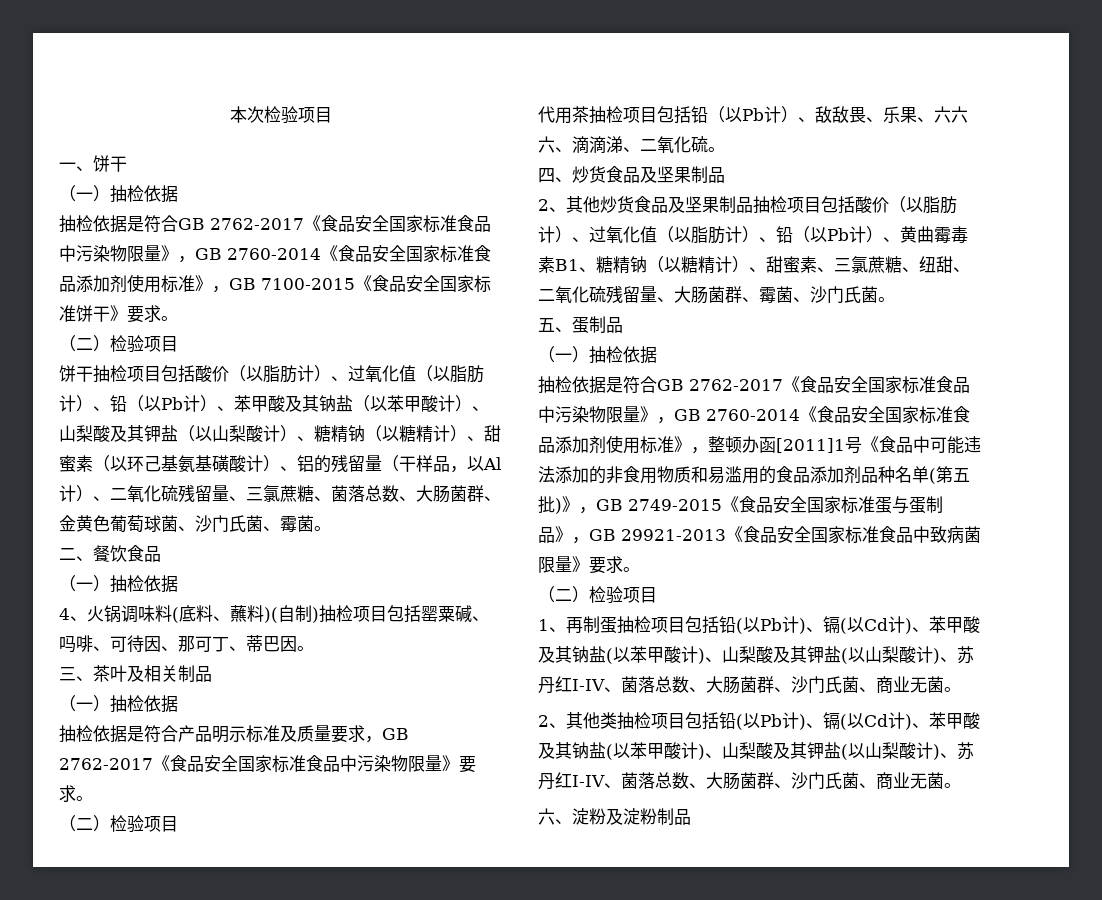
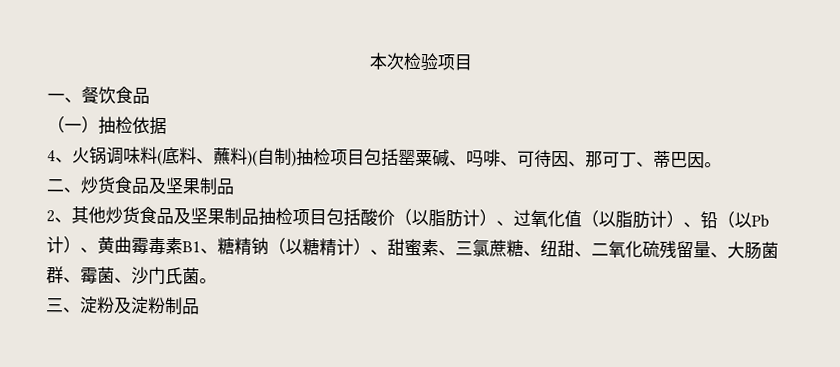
- 一、饼干
- （一）抽检依据
- 抽检依据是符合GB 2762-2017《食品安全国家标准食品中污染物限量》，GB 2760-2014《食品安全国家标准食品添加剂使用标准》，GB 7100-2015《食品安全国家标准饼干》要求。
- （二）检验项目
- 饼干抽检项目包括酸价（以脂肪计）、过氧化值（以脂肪计）、铅（以Pb计）、苯甲酸及其钠盐（以苯甲酸计）、山梨酸及其钾盐（以山梨酸计）、糖精钠（以糖精计）、甜蜜素（以环己基氨基磺酸计）、铝的残留量（干样品，以Al计）、二氧化硫残留量、三氯蔗糖、菌落总数、大肠菌群、金黄色葡萄球菌、沙门氏菌、霉菌。
- 二、餐饮食品
+ 一、餐饮食品
- 三、茶叶及相关制品
- （一）抽检依据
- 抽检依据是符合产品明示标准及质量要求，GB 2762-2017《食品安全国家标准食品中污染物限量》要求。
- （二）检验项目
- 代用茶抽检项目包括铅（以Pb计）、敌敌畏、乐果、六六六、滴滴涕、二氧化硫。
- 四、炒货食品及坚果制品
+ 二、炒货食品及坚果制品
- 五、蛋制品
- （一）抽检依据
- 抽检依据是符合GB 2762-2017《食品安全国家标准食品中污染物限量》，GB 2760-2014《食品安全国家标准食品添加剂使用标准》，整顿办函[2011]1号《食品中可能违法添加的非食用物质和易滥用的食品添加剂品种名单(第五批)》，GB 2749-2015《食品安全国家标准蛋与蛋制品》，GB 29921-2013《食品安全国家标准食品中致病菌限量》要求。
- （二）检验项目
- 1、再制蛋抽检项目包括铅(以Pb计)、镉(以Cd计)、苯甲酸及其钠盐(以苯甲酸计)、山梨酸及其钾盐(以山梨酸计)、苏丹红I-IV、菌落总数、大肠菌群、沙门氏菌、商业无菌。
- 2、其他类抽检项目包括铅(以Pb计)、镉(以Cd计)、苯甲酸及其钠盐(以苯甲酸计)、山梨酸及其钾盐(以山梨酸计)、苏丹红I-IV、菌落总数、大肠菌群、沙门氏菌、商业无菌。
- 六、淀粉及淀粉制品
+ 三、淀粉及淀粉制品

